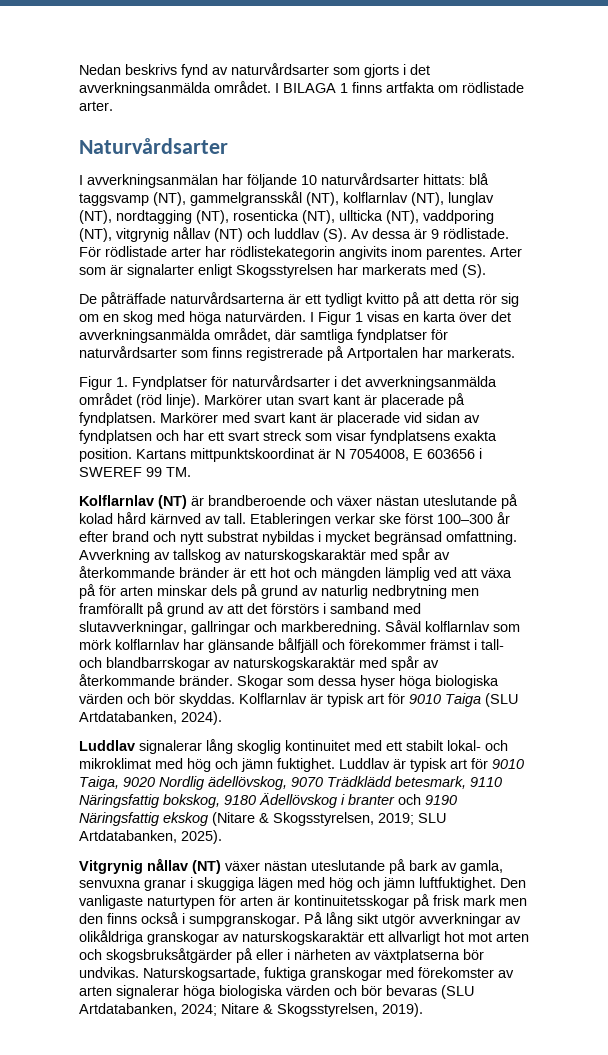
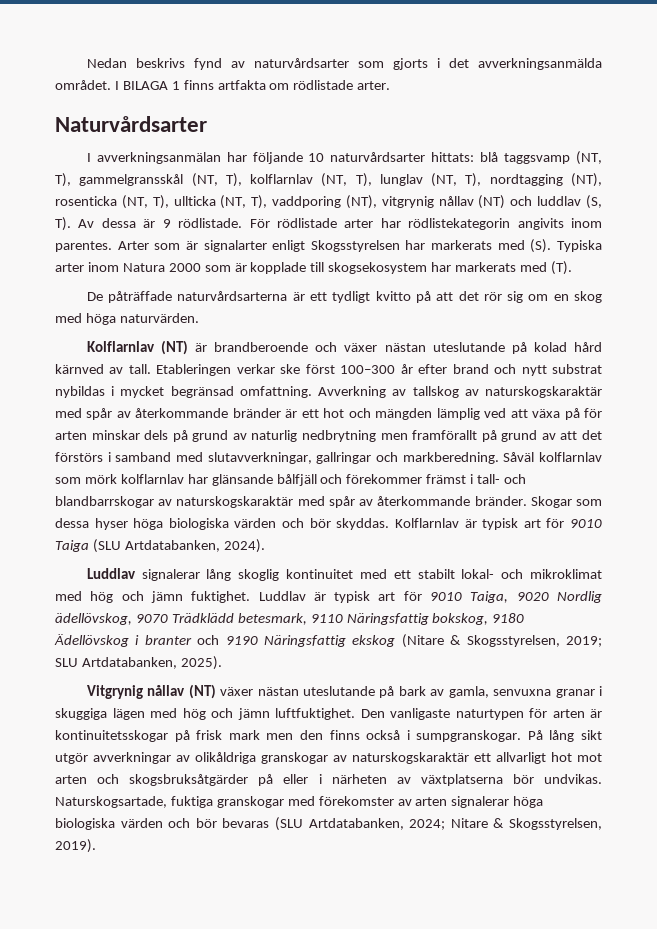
- I avverkningsanmälan har följande 10 naturvårdsarter hittats: blå taggsvamp (NT), gammelgransskål (NT), kolflarnlav (NT), lunglav (NT), nordtagging (NT), rosenticka (NT), ullticka (NT), vaddporing (NT), vitgrynig nållav (NT) och luddlav (S). Av dessa är 9 rödlistade.
+ I avverkningsanmälan har följande 10 naturvårdsarter hittats: blå taggsvamp (NT, T), gammelgransskål (NT, T), kolflarnlav (NT, T), lunglav (NT, T), nordtagging (NT), rosenticka (NT, T), ullticka (NT, T), vaddporing (NT), vitgrynig nållav (NT) och luddlav (S, T). Av dessa är 9 rödlistade.
- Arter som är signalarter enligt Skogsstyrelsen har markerats med (S).
+ Arter som är signalarter enligt Skogsstyrelsen har markerats med (S). Typiska arter inom Natura 2000 som är kopplade till skogsekosystem har markerats med (T).
- De påträffade naturvårdsarterna är ett tydligt kvitto på att detta rör sig om en skog med höga naturvärden. I Figur 1 visas en karta över det avverkningsanmälda området, där samtliga fyndplatser för naturvårdsarter som finns registrerade på Artportalen har markerats.
- Figur 1. Fyndplatser för naturvårdsarter i det avverkningsanmälda området (röd linje). Markörer utan svart kant är placerade på fyndplatsen. Markörer med svart kant är placerade vid sidan av fyndplatsen och har ett svart streck som visar fyndplatsens exakta position. Kartans mittpunktskoordinat är N 7054008, E 603656 i SWEREF 99 TM.
+ De påträffade naturvårdsarterna är ett tydligt kvitto på att det rör sig om en skog med höga naturvärden.

